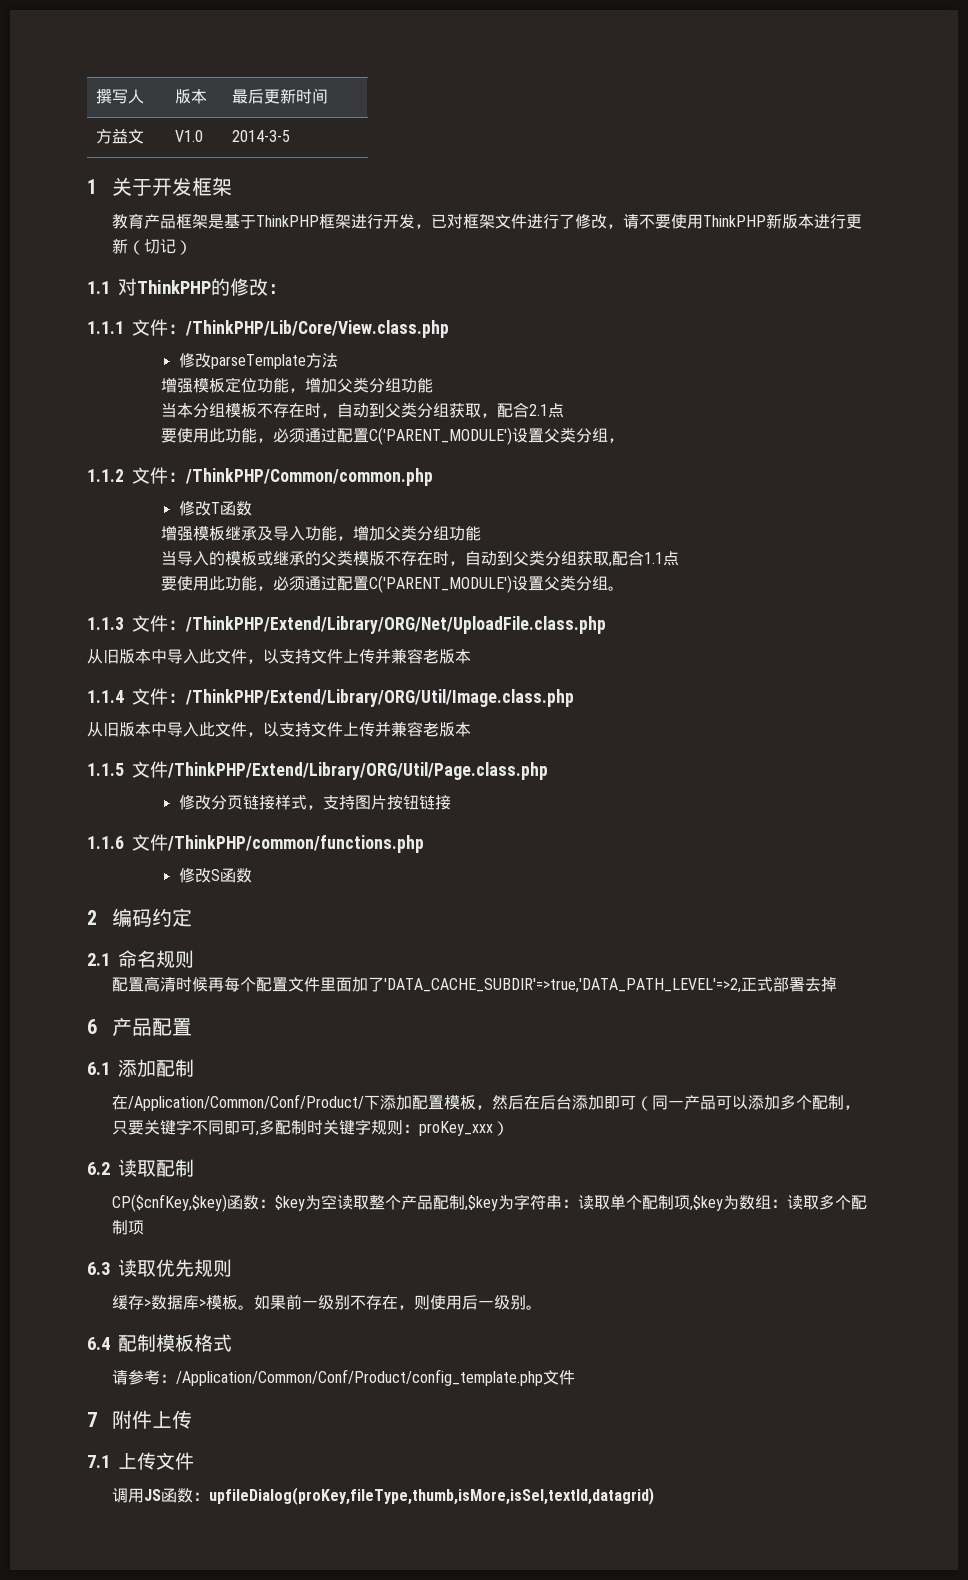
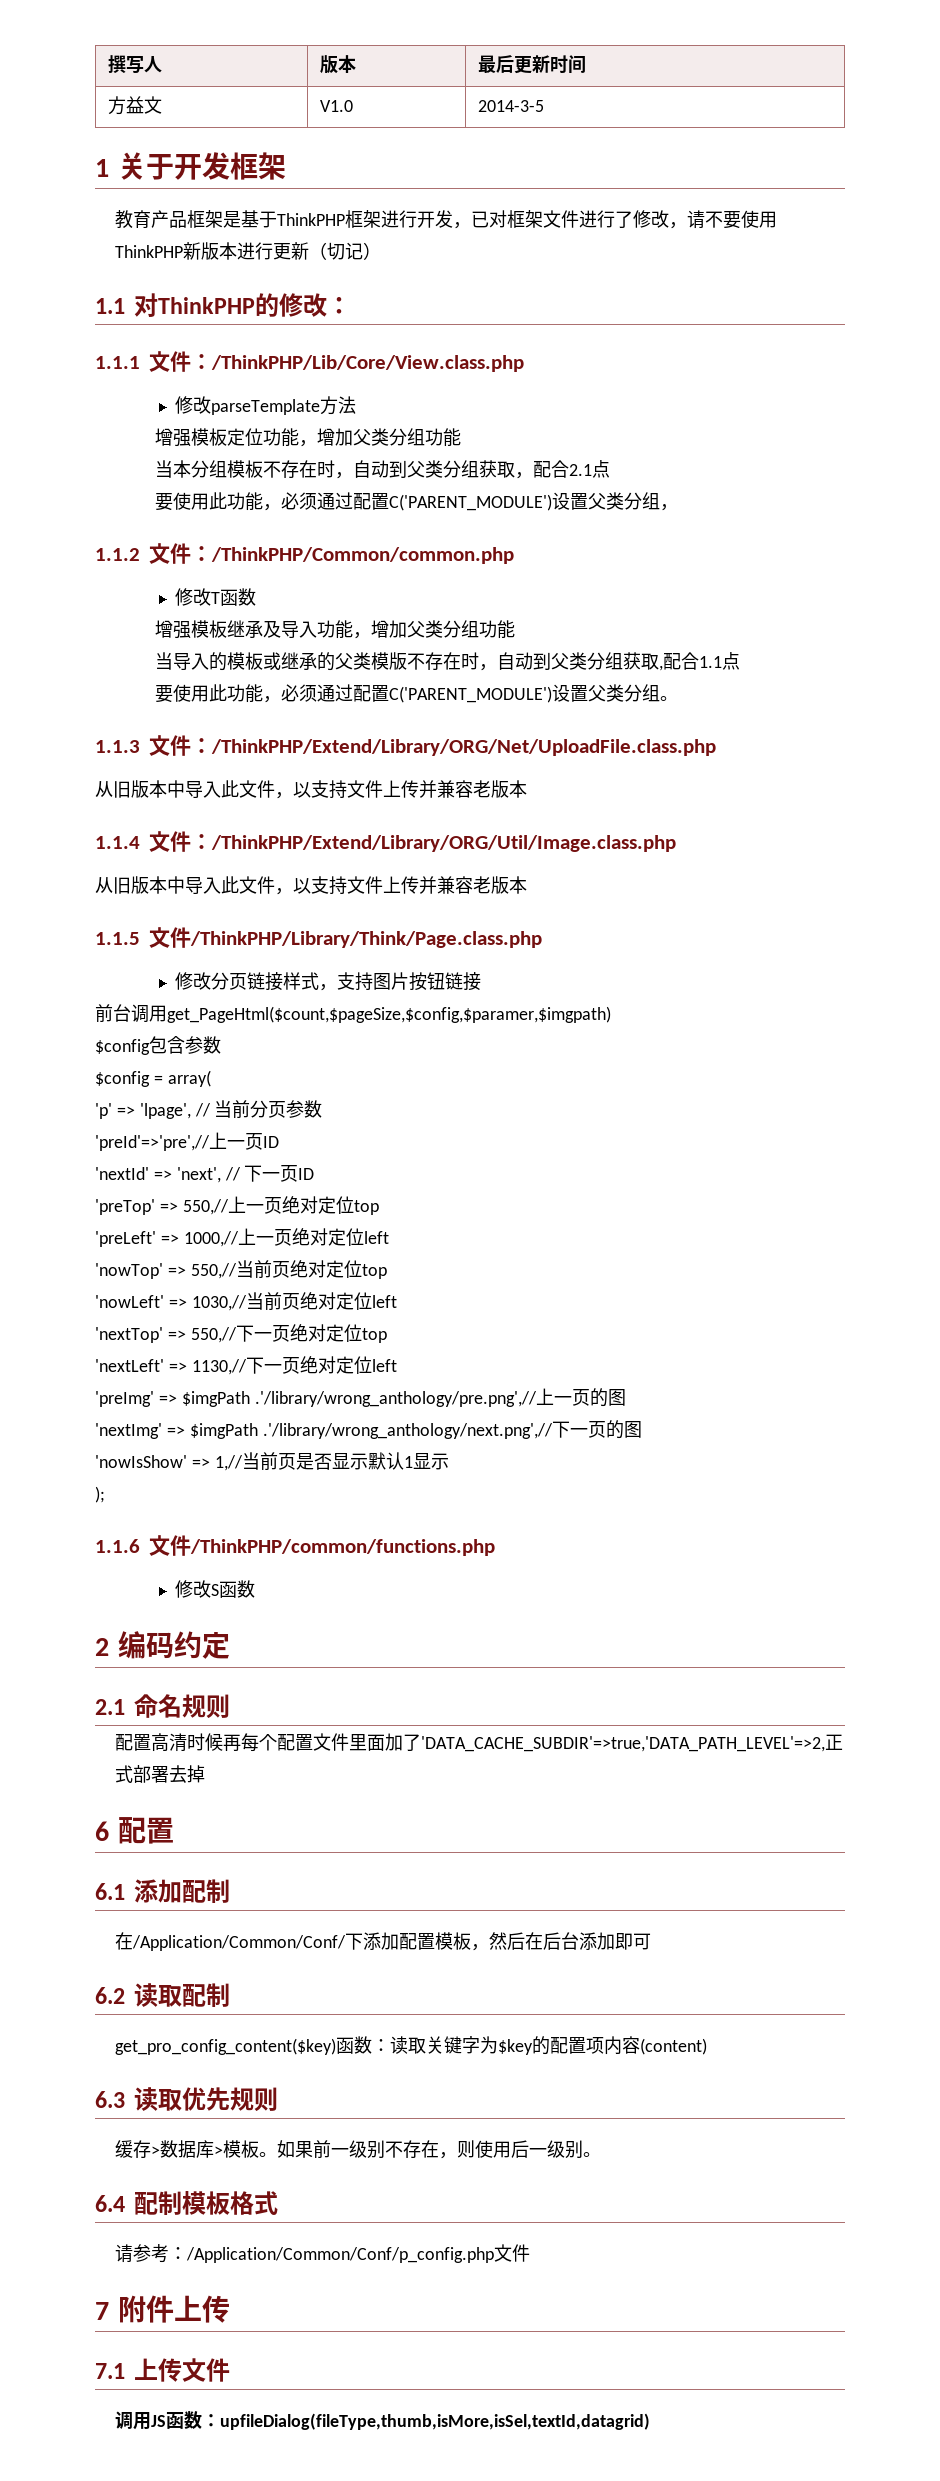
- 1.1.5文件/ThinkPHP/Extend/Library/ORG/Util/Page.class.php
+ 1.1.5文件/ThinkPHP/Library/Think/Page.class.php
+ 前台调用get_PageHtml($count,$pageSize,$config,$paramer,$imgpath)
+ $config包含参数
+ $config = array(
+ 'p' => 'lpage', // 当前分页参数
+ 'preId'=>'pre',//上一页ID
+ 'nextId' => 'next', // 下一页ID
+ 'preTop' => 550,//上一页绝对定位top
+ 'preLeft' => 1000,//上一页绝对定位left
+ 'nowTop' => 550,//当前页绝对定位top
+ 'nowLeft' => 1030,//当前页绝对定位left
+ 'nextTop' => 550,//下一页绝对定位top
+ 'nextLeft' => 1130,//下一页绝对定位left
+ 'preImg' => $imgPath .'/library/wrong_anthology/pre.png',//上一页的图
+ 'nextImg' => $imgPath .'/library/wrong_anthology/next.png',//下一页的图
+ 'nowIsShow' => 1,//当前页是否显示默认1显示
+ );
- 6产品配置
+ 6配置
- 在/Application/Common/Conf/Product/下添加配置模板，然后在后台添加即可（同一产品可以添加多个配制，只要关键字不同即可,多配制时关键字规则：proKey_xxx）
+ 在/Application/Common/Conf/下添加配置模板，然后在后台添加即可
  6.2读取配制
- CP($cnfKey,$key)函数：$key为空读取整个产品配制,$key为字符串：读取单个配制项,$key为数组：读取多个配制项
+ get_pro_config_content($key)函数：读取关键字为$key的配置项内容(content)
- 请参考：/Application/Common/Conf/Product/config_template.php文件
+ 请参考：/Application/Common/Conf/p_config.php文件
- 调用JS函数：upfileDialog(proKey,fileType,thumb,isMore,isSel,textId,datagrid)
+ 调用JS函数：upfileDialog(fileType,thumb,isMore,isSel,textId,datagrid)

